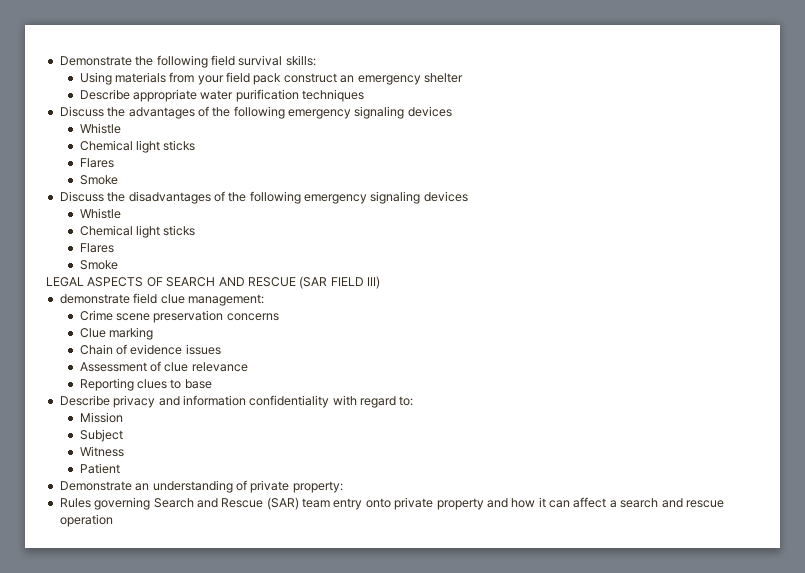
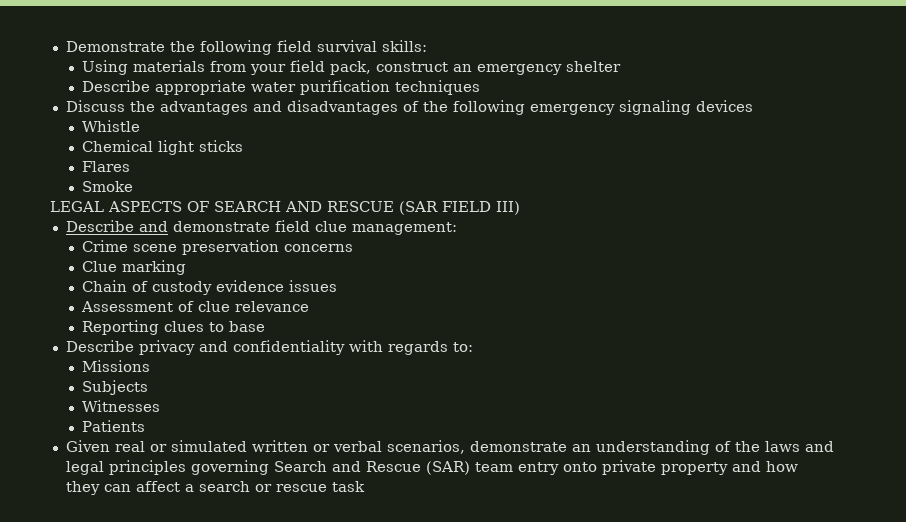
- Using materials from your field pack construct an emergency shelter
+ Using materials from your field pack, construct an emergency shelter
- Discuss the advantages of the following emergency signaling devices
- Whistle
- Chemical light sticks
- Flares
- Smoke
- Discuss the disadvantages of the following emergency signaling devices
+ Discuss the advantages and disadvantages of the following emergency signaling devices
- demonstrate field clue management:
+ Describe and demonstrate field clue management:
- Chain of evidence issues
+ Chain of custody evidence issues
- Describe privacy and information confidentiality with regard to:
+ Describe privacy and confidentiality with regards to:
- Mission
- Subject
- Witness
- Patient
- Demonstrate an understanding of private property:
- Rules governing Search and Rescue (SAR) team entry onto private property and how it can affect a search and rescue operation
+ Missions
+ Subjects
+ Witnesses
+ Patients
+ Given real or simulated written or verbal scenarios, demonstrate an understanding of the laws and legal principles governing Search and Rescue (SAR) team entry onto private property and how they can affect a search or rescue task

